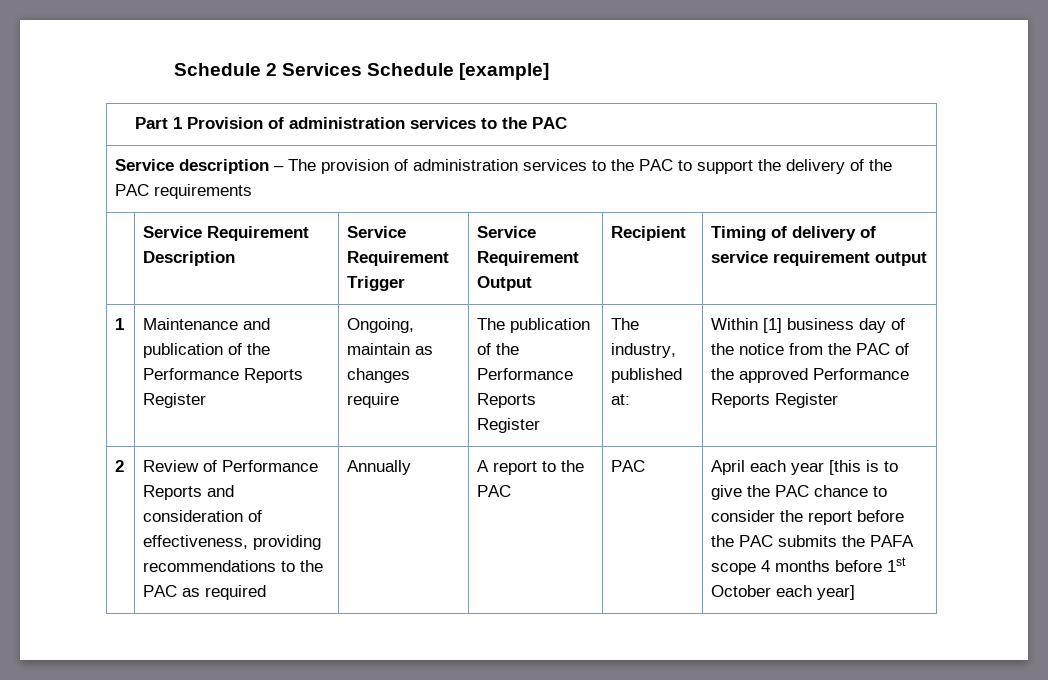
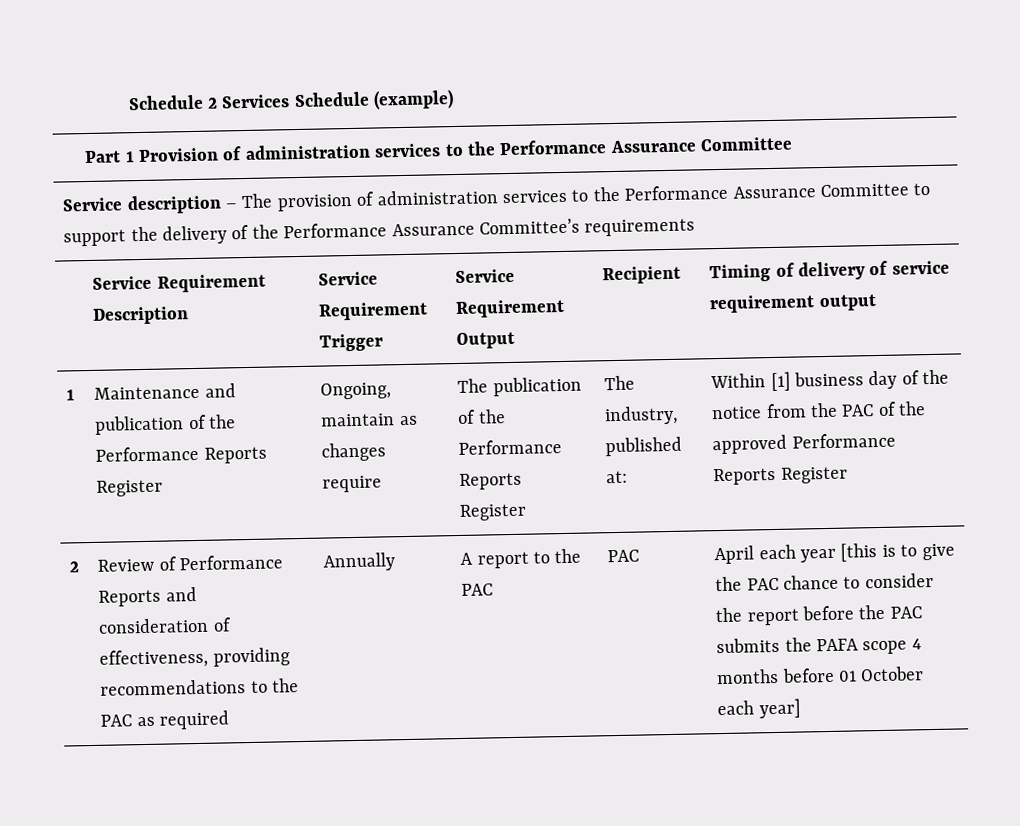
- Schedule 2 Services Schedule [example]
+ Schedule 2 Services Schedule (example)
- Part 1 Provision of administration services to the PAC
+ Part 1 Provision of administration services to the Performance Assurance Committee
- Service description – The provision of administration services to the PAC to support the delivery of the PAC requirements
+ Service description – The provision of administration services to the Performance Assurance Committee to support the delivery of the Performance Assurance Committee’s requirements
- April each year [this is to give the PAC chance to consider the report before the PAC submits the PAFA scope 4 months before 1st October each year]
+ April each year [this is to give the PAC chance to consider the report before the PAC submits the PAFA scope 4 months before 01 October each year]

